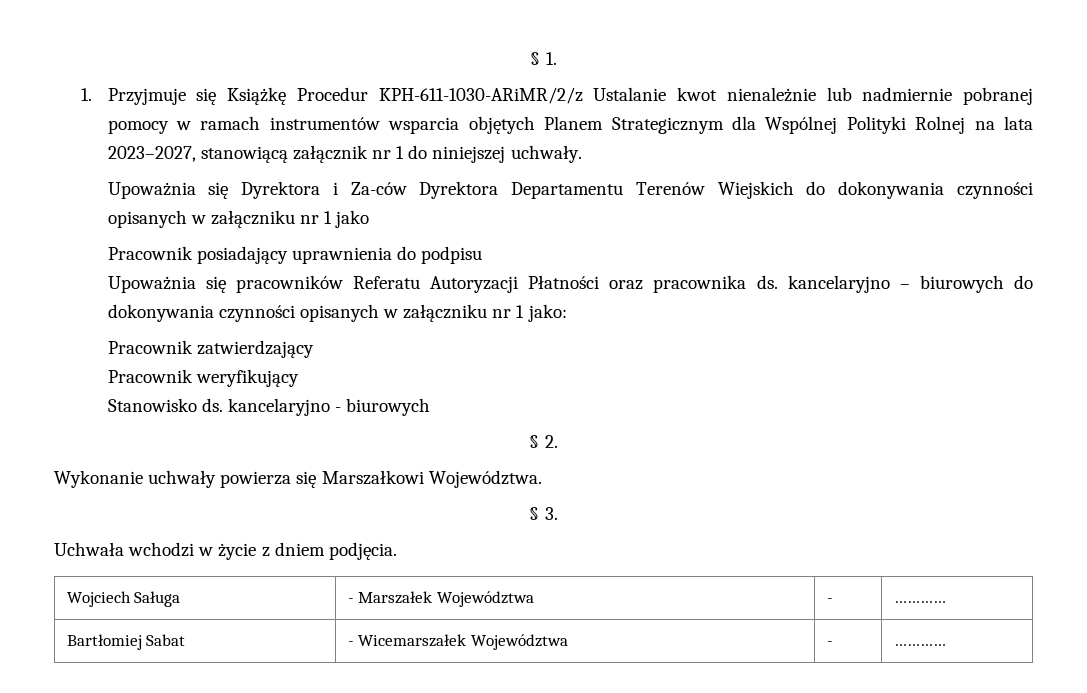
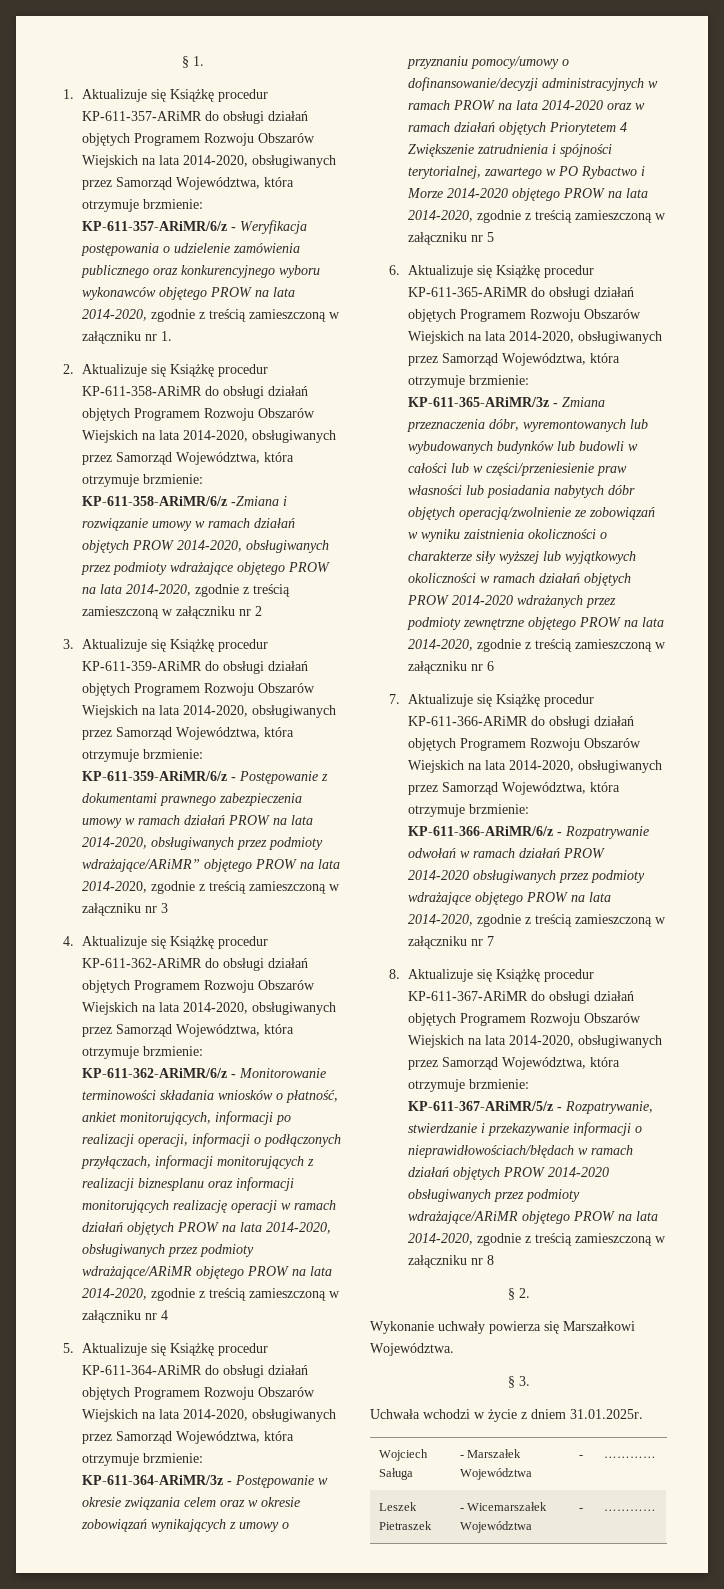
- 1. Przyjmuje się Książkę Procedur KPH-611-1030-ARiMR/2/z Ustalanie kwot nienależnie lub nadmiernie pobranej pomocy w ramach instrumentów wsparcia objętych Planem Strategicznym dla Wspólnej Polityki Rolnej na lata 2023–2027, stanowiącą załącznik nr 1 do niniejszej uchwały.
- Upoważnia się Dyrektora i Za-ców Dyrektora Departamentu Terenów Wiejskich do dokonywania czynności opisanych w załączniku nr 1 jako
- Pracownik posiadający uprawnienia do podpisu
- Upoważnia się pracowników Referatu Autoryzacji Płatności oraz pracownika ds. kancelaryjno – biurowych do dokonywania czynności opisanych w załączniku nr 1 jako:
- Pracownik zatwierdzający
- Pracownik weryfikujący
- Stanowisko ds. kancelaryjno - biurowych
+ 1. Aktualizuje się Książkę procedur KP-611-357-ARiMR do obsługi działań objętych Programem Rozwoju Obszarów Wiejskich na lata 2014-2020, obsługiwanych przez Samorząd Województwa, która otrzymuje brzmienie: KP-611-357-ARiMR/6/z - Weryfikacja postępowania o udzielenie zamówienia publicznego oraz konkurencyjnego wyboru wykonawców objętego PROW na lata 2014-2020, zgodnie z treścią zamieszczoną w załączniku nr 1.
+ 2. Aktualizuje się Książkę procedur KP-611-358-ARiMR do obsługi działań objętych Programem Rozwoju Obszarów Wiejskich na lata 2014-2020, obsługiwanych przez Samorząd Województwa, która otrzymuje brzmienie: KP-611-358-ARiMR/6/z -Zmiana i rozwiązanie umowy w ramach działań objętych PROW 2014-2020, obsługiwanych przez podmioty wdrażające objętego PROW na lata 2014-2020, zgodnie z treścią zamieszczoną w załączniku nr 2
+ 3. Aktualizuje się Książkę procedur KP-611-359-ARiMR do obsługi działań objętych Programem Rozwoju Obszarów Wiejskich na lata 2014-2020, obsługiwanych przez Samorząd Województwa, która otrzymuje brzmienie: KP-611-359-ARiMR/6/z - Postępowanie z dokumentami prawnego zabezpieczenia umowy w ramach działań PROW na lata 2014-2020, obsługiwanych przez podmioty wdrażające/ARiMR” objętego PROW na lata 2014-2020, zgodnie z treścią zamieszczoną w załączniku nr 3
+ 4. Aktualizuje się Książkę procedur KP-611-362-ARiMR do obsługi działań objętych Programem Rozwoju Obszarów Wiejskich na lata 2014-2020, obsługiwanych przez Samorząd Województwa, która otrzymuje brzmienie: KP-611-362-ARiMR/6/z - Monitorowanie terminowości składania wniosków o płatność, ankiet monitorujących, informacji po realizacji operacji, informacji o podłączonych przyłączach, informacji monitorujących z realizacji biznesplanu oraz informacji monitorujących realizację operacji w ramach działań objętych PROW na lata 2014-2020, obsługiwanych przez podmioty wdrażające/ARiMR objętego PROW na lata 2014-2020, zgodnie z treścią zamieszczoną w załączniku nr 4
+ 5. Aktualizuje się Książkę procedur KP-611-364-ARiMR do obsługi działań objętych Programem Rozwoju Obszarów Wiejskich na lata 2014-2020, obsługiwanych przez Samorząd Województwa, która otrzymuje brzmienie: KP-611-364-ARiMR/3z - Postępowanie w okresie związania celem oraz w okresie zobowiązań wynikających z umowy o przyznaniu pomocy/umowy o dofinansowanie/decyzji administracyjnych w ramach PROW na lata 2014-2020 oraz w ramach działań objętych Priorytetem 4 Zwiększenie zatrudnienia i spójności terytorialnej, zawartego w PO Rybactwo i Morze 2014-2020 objętego PROW na lata 2014-2020, zgodnie z treścią zamieszczoną w załączniku nr 5
+ 6. Aktualizuje się Książkę procedur KP-611-365-ARiMR do obsługi działań objętych Programem Rozwoju Obszarów Wiejskich na lata 2014-2020, obsługiwanych przez Samorząd Województwa, która otrzymuje brzmienie: KP-611-365-ARiMR/3z - Zmiana przeznaczenia dóbr, wyremontowanych lub wybudowanych budynków lub budowli w całości lub w części/przeniesienie praw własności lub posiadania nabytych dóbr objętych operacją/zwolnienie ze zobowiązań w wyniku zaistnienia okoliczności o charakterze siły wyższej lub wyjątkowych okoliczności w ramach działań objętych PROW 2014-2020 wdrażanych przez podmioty zewnętrzne objętego PROW na lata 2014-2020, zgodnie z treścią zamieszczoną w załączniku nr 6
+ 7. Aktualizuje się Książkę procedur KP-611-366-ARiMR do obsługi działań objętych Programem Rozwoju Obszarów Wiejskich na lata 2014-2020, obsługiwanych przez Samorząd Województwa, która otrzymuje brzmienie: KP-611-366-ARiMR/6/z - Rozpatrywanie odwołań w ramach działań PROW 2014-2020 obsługiwanych przez podmioty wdrażające objętego PROW na lata 2014-2020, zgodnie z treścią zamieszczoną w załączniku nr 7
+ 8. Aktualizuje się Książkę procedur KP-611-367-ARiMR do obsługi działań objętych Programem Rozwoju Obszarów Wiejskich na lata 2014-2020, obsługiwanych przez Samorząd Województwa, która otrzymuje brzmienie: KP-611-367-ARiMR/5/z - Rozpatrywanie, stwierdzanie i przekazywanie informacji o nieprawidłowościach/błędach w ramach działań objętych PROW 2014-2020 obsługiwanych przez podmioty wdrażające/ARiMR objętego PROW na lata 2014-2020, zgodnie z treścią zamieszczoną w załączniku nr 8
- Uchwała wchodzi w życie z dniem podjęcia.
+ Uchwała wchodzi w życie z dniem 31.01.2025r.
- Bartłomiej Sabat | - Wicemarszałek Województwa | - | …………
+ Leszek Pietraszek | - Wicemarszałek Województwa | - | …………

